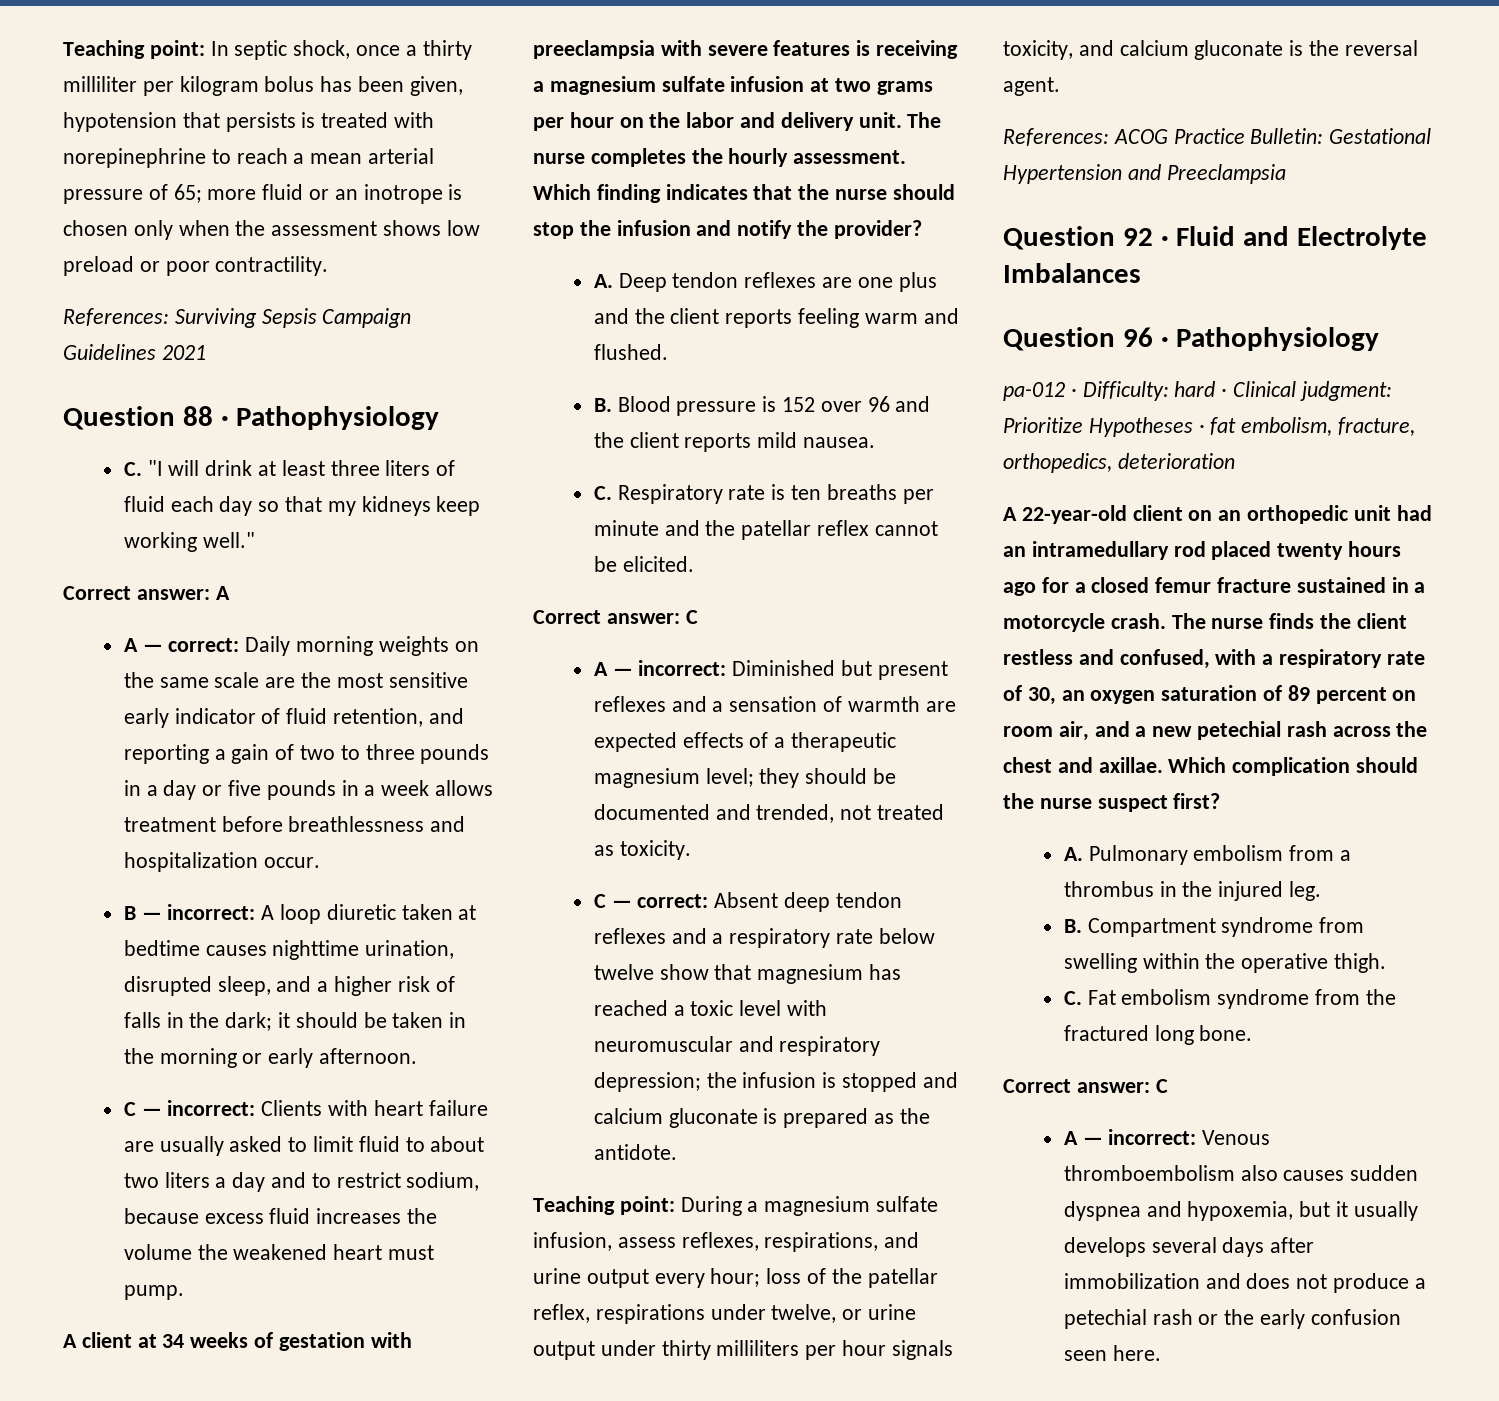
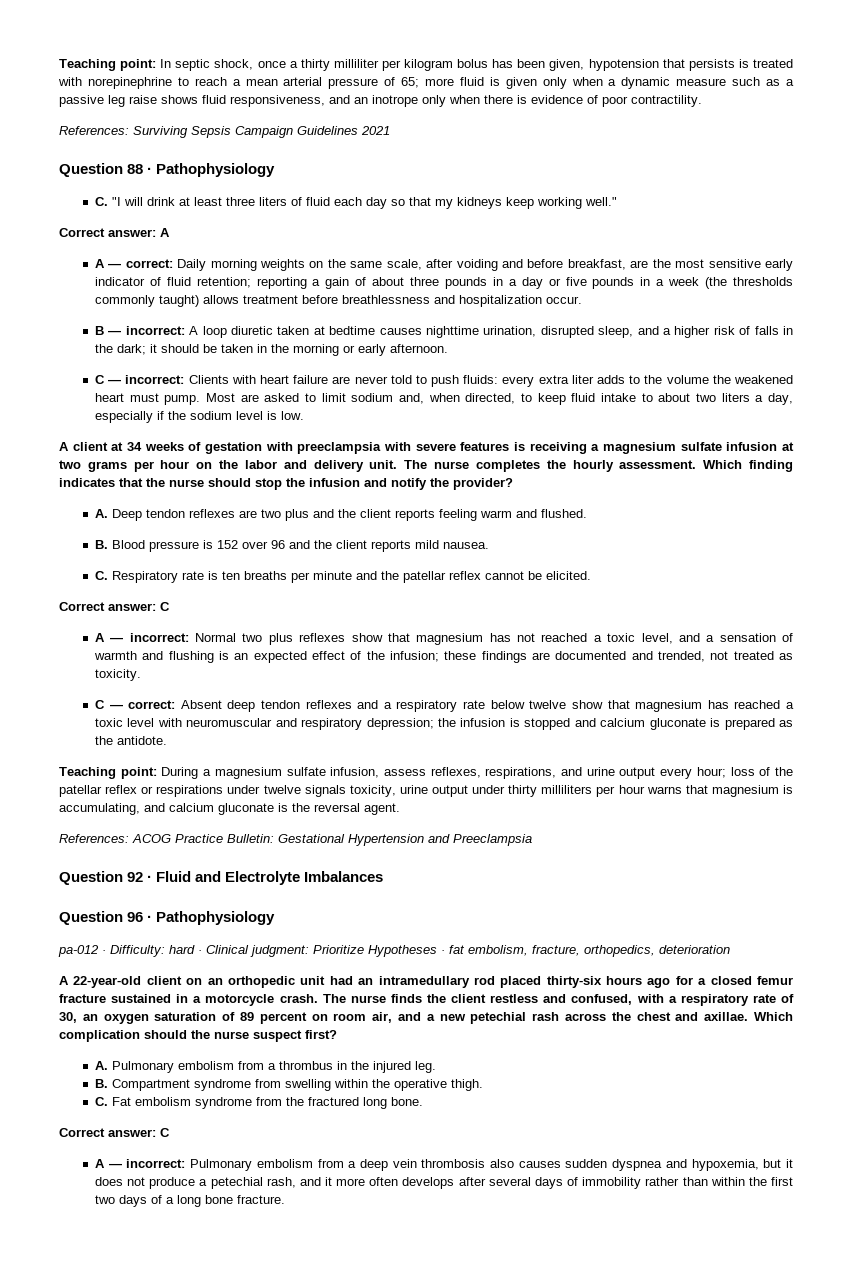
- Teaching point: In septic shock, once a thirty milliliter per kilogram bolus has been given, hypotension that persists is treated with norepinephrine to reach a mean arterial pressure of 65; more fluid or an inotrope is chosen only when the assessment shows low preload or poor contractility.
+ Teaching point: In septic shock, once a thirty milliliter per kilogram bolus has been given, hypotension that persists is treated with norepinephrine to reach a mean arterial pressure of 65; more fluid is given only when a dynamic measure such as a passive leg raise shows fluid responsiveness, and an inotrope only when there is evidence of poor contractility.
- A — correct: Daily morning weights on the same scale are the most sensitive early indicator of fluid retention, and reporting a gain of two to three pounds in a day or five pounds in a week allows treatment before breathlessness and hospitalization occur.
+ A — correct: Daily morning weights on the same scale, after voiding and before breakfast, are the most sensitive early indicator of fluid retention; reporting a gain of about three pounds in a day or five pounds in a week (the thresholds commonly taught) allows treatment before breathlessness and hospitalization occur.
- C — incorrect: Clients with heart failure are usually asked to limit fluid to about two liters a day and to restrict sodium, because excess fluid increases the volume the weakened heart must pump.
+ C — incorrect: Clients with heart failure are never told to push fluids: every extra liter adds to the volume the weakened heart must pump. Most are asked to limit sodium and, when directed, to keep fluid intake to about two liters a day, especially if the sodium level is low.
- A. Deep tendon reflexes are one plus and the client reports feeling warm and flushed.
+ A. Deep tendon reflexes are two plus and the client reports feeling warm and flushed.
- A — incorrect: Diminished but present reflexes and a sensation of warmth are expected effects of a therapeutic magnesium level; they should be documented and trended, not treated as toxicity.
+ A — incorrect: Normal two plus reflexes show that magnesium has not reached a toxic level, and a sensation of warmth and flushing is an expected effect of the infusion; these findings are documented and trended, not treated as toxicity.
- Teaching point: During a magnesium sulfate infusion, assess reflexes, respirations, and urine output every hour; loss of the patellar reflex, respirations under twelve, or urine output under thirty milliliters per hour signals toxicity, and calcium gluconate is the reversal agent.
+ Teaching point: During a magnesium sulfate infusion, assess reflexes, respirations, and urine output every hour; loss of the patellar reflex or respirations under twelve signals toxicity, urine output under thirty milliliters per hour warns that magnesium is accumulating, and calcium gluconate is the reversal agent.
- A 22-year-old client on an orthopedic unit had an intramedullary rod placed twenty hours ago for a closed femur fracture sustained in a motorcycle crash.
+ A 22-year-old client on an orthopedic unit had an intramedullary rod placed thirty-six hours ago for a closed femur fracture sustained in a motorcycle crash.
- A — incorrect: Venous thromboembolism also causes sudden dyspnea and hypoxemia, but it usually develops several days after immobilization and does not produce a petechial rash or the early confusion seen here.
+ A — incorrect: Pulmonary embolism from a deep vein thrombosis also causes sudden dyspnea and hypoxemia, but it does not produce a petechial rash, and it more often develops after several days of immobility rather than within the first two days of a long bone fracture.

